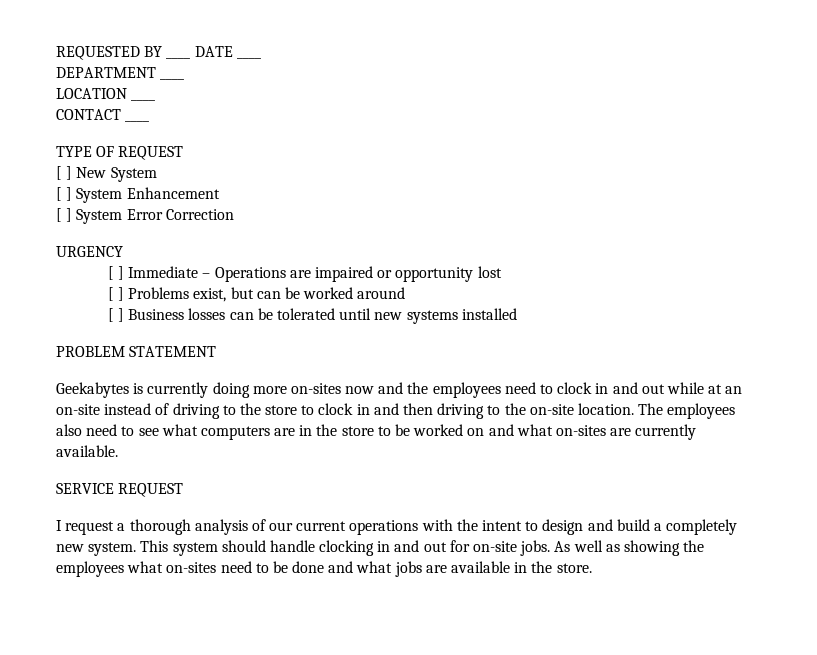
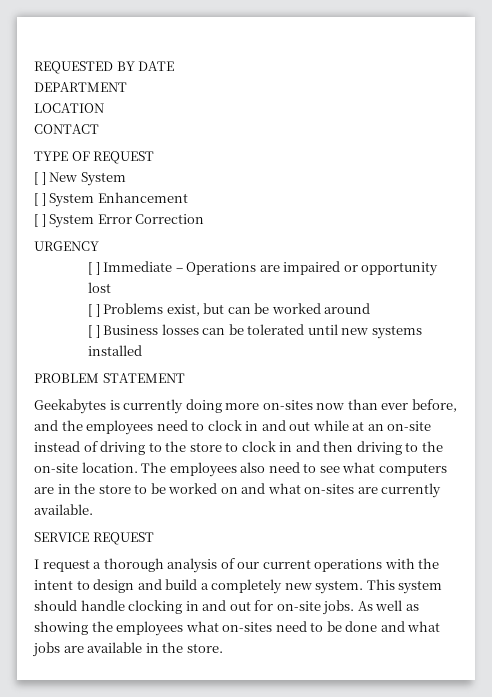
- REQUESTED BY ____ DATE ____
+ REQUESTED BY DATE
- DEPARTMENT ____
+ DEPARTMENT
- LOCATION ____
+ LOCATION
- CONTACT ____
+ CONTACT
- Geekabytes is currently doing more on-sites now and the employees need to clock in and out while at an on-site instead of driving to the store to clock in and then driving to the on-site location.
+ Geekabytes is currently doing more on-sites now than ever before, and the employees need to clock in and out while at an on-site instead of driving to the store to clock in and then driving to the on-site location.

